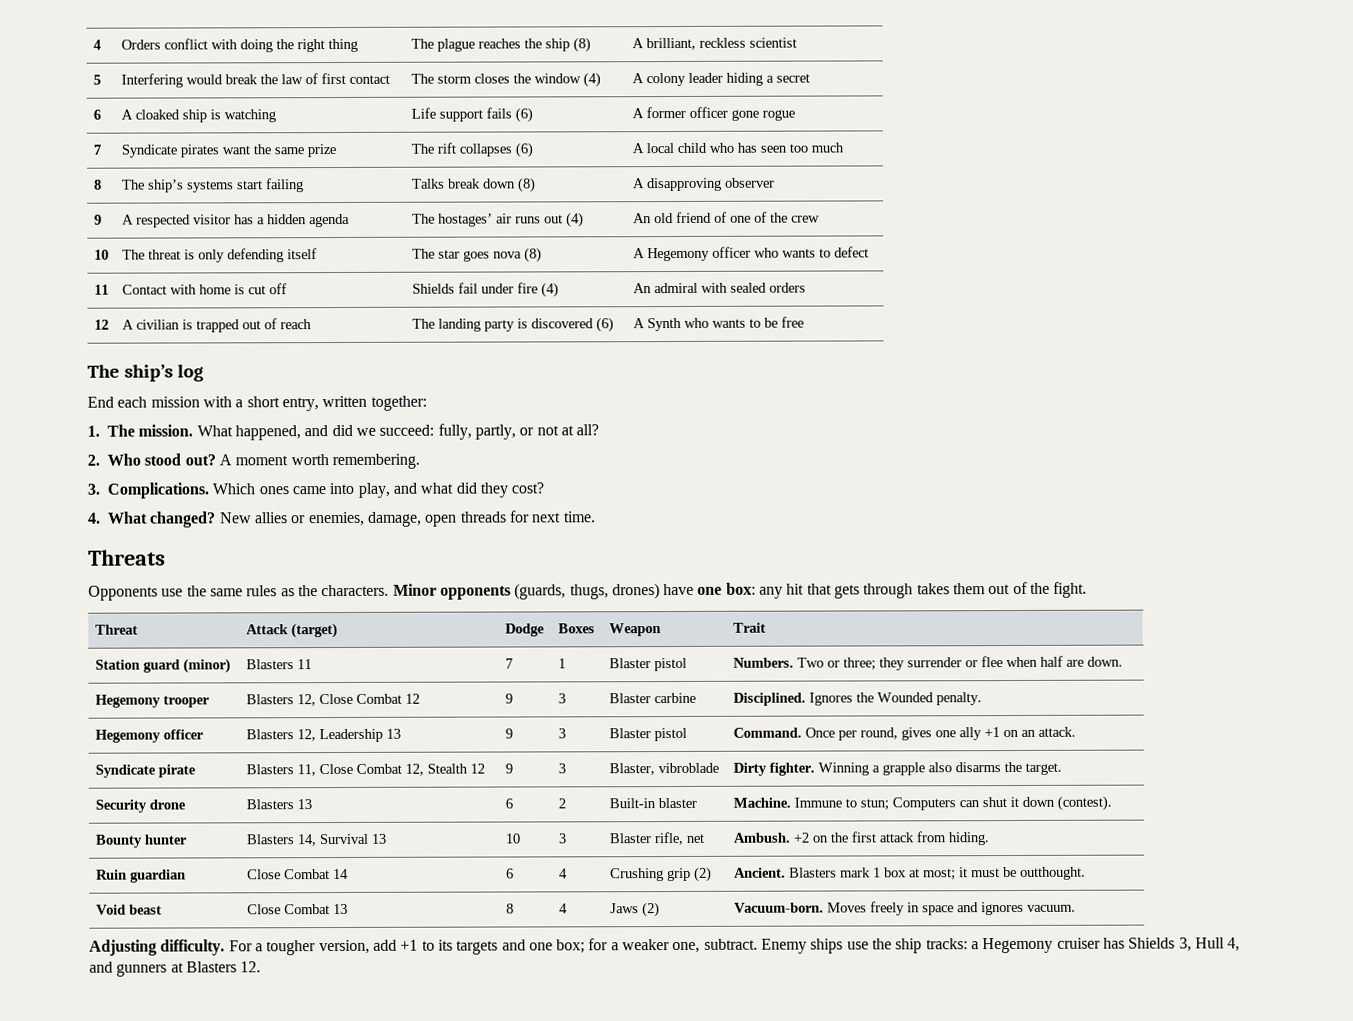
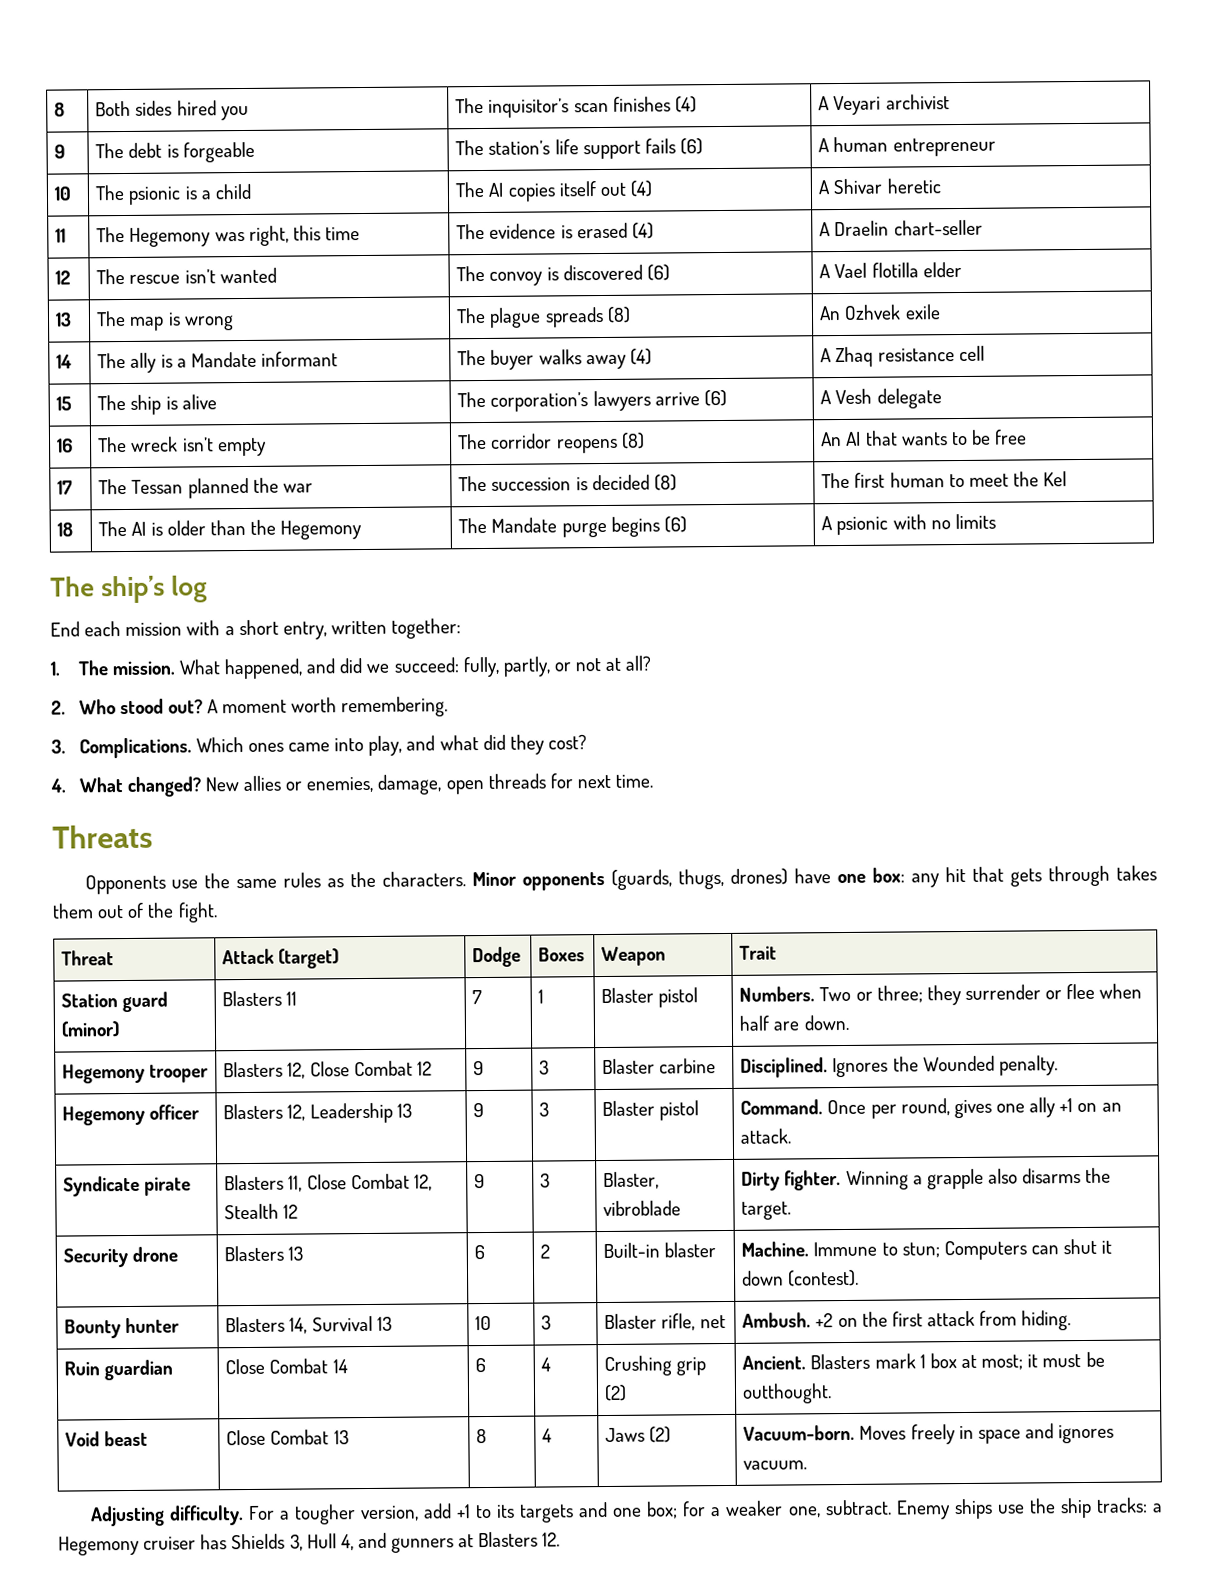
- 4 | Orders conflict with doing the right thing | The plague reaches the ship (8) | A brilliant, reckless scientist
- 5 | Interfering would break the law of first contact | The storm closes the window (4) | A colony leader hiding a secret
- 6 | A cloaked ship is watching | Life support fails (6) | A former officer gone rogue
- 7 | Syndicate pirates want the same prize | The rift collapses (6) | A local child who has seen too much
- 8 | The ship’s systems start failing | Talks break down (8) | A disapproving observer
- 9 | A respected visitor has a hidden agenda | The hostages’ air runs out (4) | An old friend of one of the crew
- 10 | The threat is only defending itself | The star goes nova (8) | A Hegemony officer who wants to defect
- 11 | Contact with home is cut off | Shields fail under fire (4) | An admiral with sealed orders
- 12 | A civilian is trapped out of reach | The landing party is discovered (6) | A Synth who wants to be free
+ 8 | Both sides hired you | The inquisitor’s scan finishes (4) | A Veyari archivist
+ 9 | The debt is forgeable | The station’s life support fails (6) | A human entrepreneur
+ 10 | The psionic is a child | The AI copies itself out (4) | A Shivar heretic
+ 11 | The Hegemony was right, this time | The evidence is erased (4) | A Draelin chart-seller
+ 12 | The rescue isn’t wanted | The convoy is discovered (6) | A Vael flotilla elder
+ 13 | The map is wrong | The plague spreads (8) | An Ozhvek exile
+ 14 | The ally is a Mandate informant | The buyer walks away (4) | A Zhaq resistance cell
+ 15 | The ship is alive | The corporation’s lawyers arrive (6) | A Vesh delegate
+ 16 | The wreck isn’t empty | The corridor reopens (8) | An AI that wants to be free
+ 17 | The Tessan planned the war | The succession is decided (8) | The first human to meet the Kel
+ 18 | The AI is older than the Hegemony | The Mandate purge begins (6) | A psionic with no limits

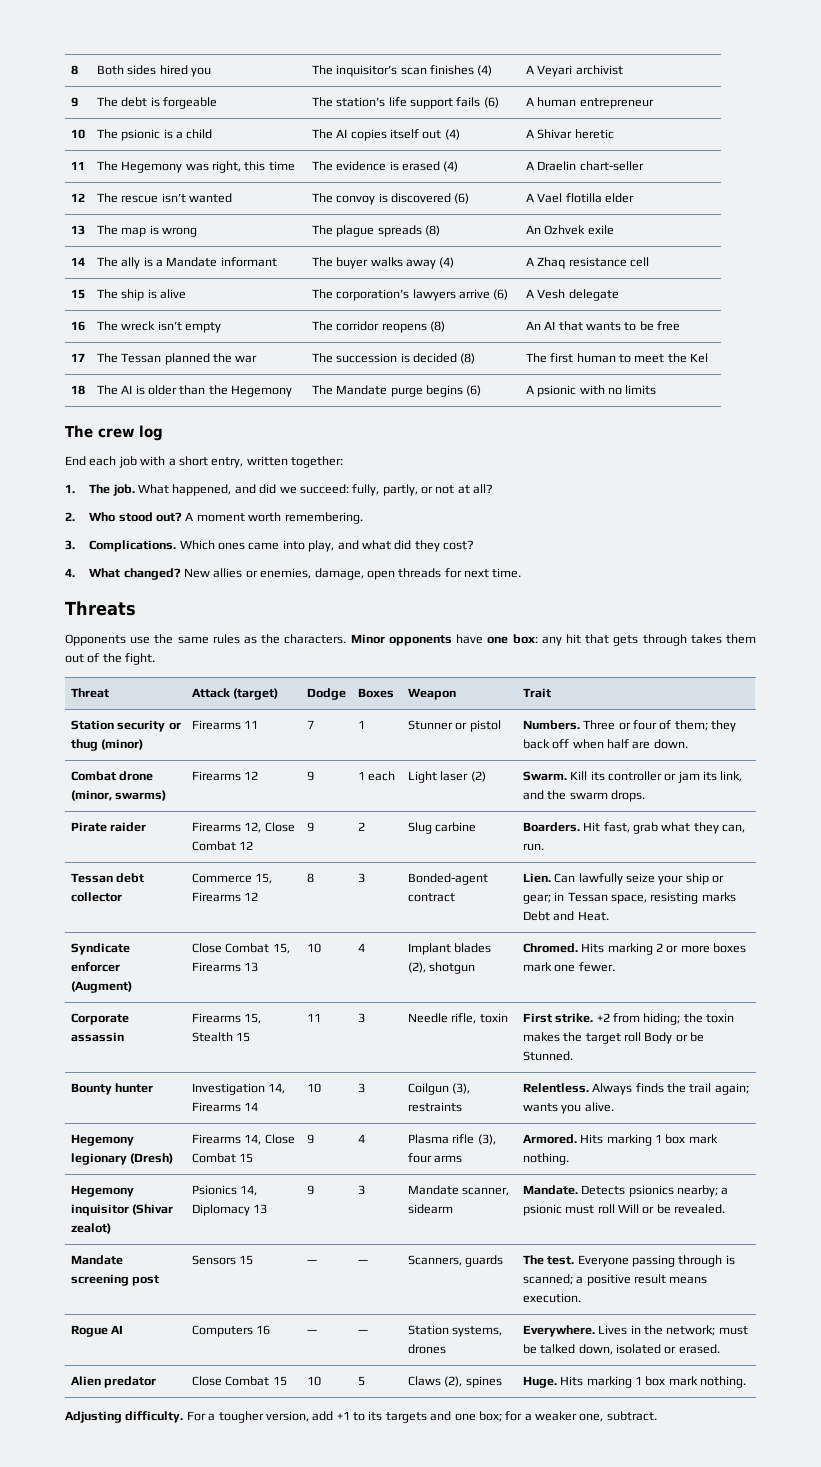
- The ship’s log
+ The crew log
- End each mission with a short entry, written together:
+ End each job with a short entry, written together:
- 1. The mission.
+ 1. The job.
- Minor opponents (guards, thugs, drones) have one box: any hit that gets through takes them out of the fight.
+ Minor opponents have one box: any hit that gets through takes them out of the fight.
- Station guard (minor) | Blasters 11 | 7 | 1 | Blaster pistol | Numbers. Two or three; they surrender or flee when half are down.
- Hegemony trooper | Blasters 12, Close Combat 12 | 9 | 3 | Blaster carbine | Disciplined. Ignores the Wounded penalty.
- Hegemony officer | Blasters 12, Leadership 13 | 9 | 3 | Blaster pistol | Command. Once per round, gives one ally +1 on an attack.
- Syndicate pirate | Blasters 11, Close Combat 12, Stealth 12 | 9 | 3 | Blaster, vibroblade | Dirty fighter. Winning a grapple also disarms the target.
- Security drone | Blasters 13 | 6 | 2 | Built-in blaster | Machine. Immune to stun; Computers can shut it down (contest).
- Bounty hunter | Blasters 14, Survival 13 | 10 | 3 | Blaster rifle, net | Ambush. +2 on the first attack from hiding.
- Ruin guardian | Close Combat 14 | 6 | 4 | Crushing grip (2) | Ancient. Blasters mark 1 box at most; it must be outthought.
- Void beast | Close Combat 13 | 8 | 4 | Jaws (2) | Vacuum-born. Moves freely in space and ignores vacuum.
+ Station security or thug (minor) | Firearms 11 | 7 | 1 | Stunner or pistol | Numbers. Three or four of them; they back off when half are down.
+ Combat drone (minor, swarms) | Firearms 12 | 9 | 1 each | Light laser (2) | Swarm. Kill its controller or jam its link, and the swarm drops.
+ Pirate raider | Firearms 12, Close Combat 12 | 9 | 2 | Slug carbine | Boarders. Hit fast, grab what they can, run.
+ Tessan debt collector | Commerce 15, Firearms 12 | 8 | 3 | Bonded-agent contract | Lien. Can lawfully seize your ship or gear; in Tessan space, resisting marks Debt and Heat.
+ Syndicate enforcer (Augment) | Close Combat 15, Firearms 13 | 10 | 4 | Implant blades (2), shotgun | Chromed. Hits marking 2 or more boxes mark one fewer.
+ Corporate assassin | Firearms 15, Stealth 15 | 11 | 3 | Needle rifle, toxin | First strike. +2 from hiding; the toxin makes the target roll Body or be Stunned.
+ Bounty hunter | Investigation 14, Firearms 14 | 10 | 3 | Coilgun (3), restraints | Relentless. Always finds the trail again; wants you alive.
+ Hegemony legionary (Dresh) | Firearms 14, Close Combat 15 | 9 | 4 | Plasma rifle (3), four arms | Armored. Hits marking 1 box mark nothing.
+ Hegemony inquisitor (Shivar zealot) | Psionics 14, Diplomacy 13 | 9 | 3 | Mandate scanner, sidearm | Mandate. Detects psionics nearby; a psionic must roll Will or be revealed.
+ Mandate screening post | Sensors 15 | — | — | Scanners, guards | The test. Everyone passing through is scanned; a positive result means execution.
+ Rogue AI | Computers 16 | — | — | Station systems, drones | Everywhere. Lives in the network; must be talked down, isolated or erased.
+ Alien predator | Close Combat 15 | 10 | 5 | Claws (2), spines | Huge. Hits marking 1 box mark nothing.
- Enemy ships use the ship tracks: a Hegemony cruiser has Shields 3, Hull 4, and gunners at Blasters 12.

